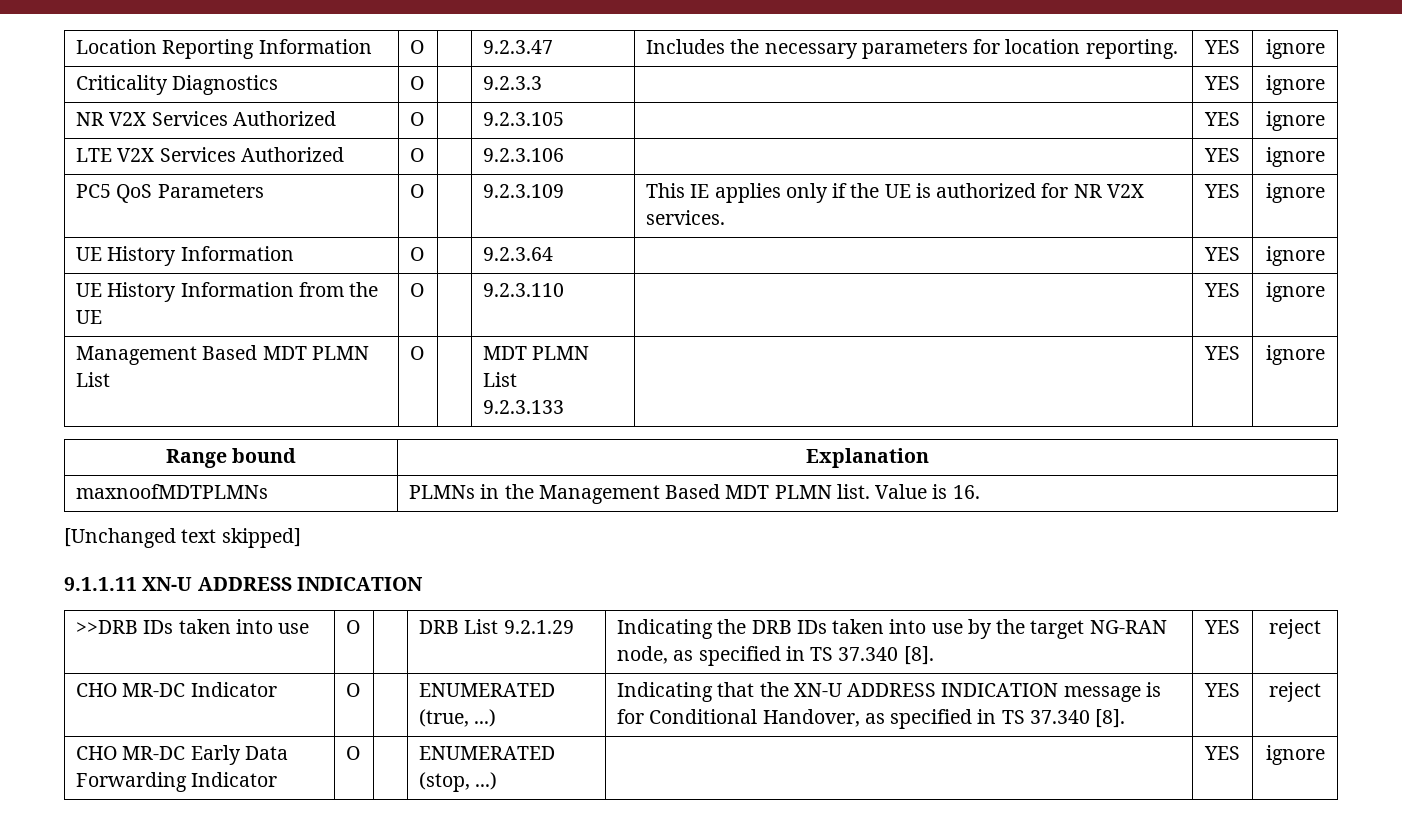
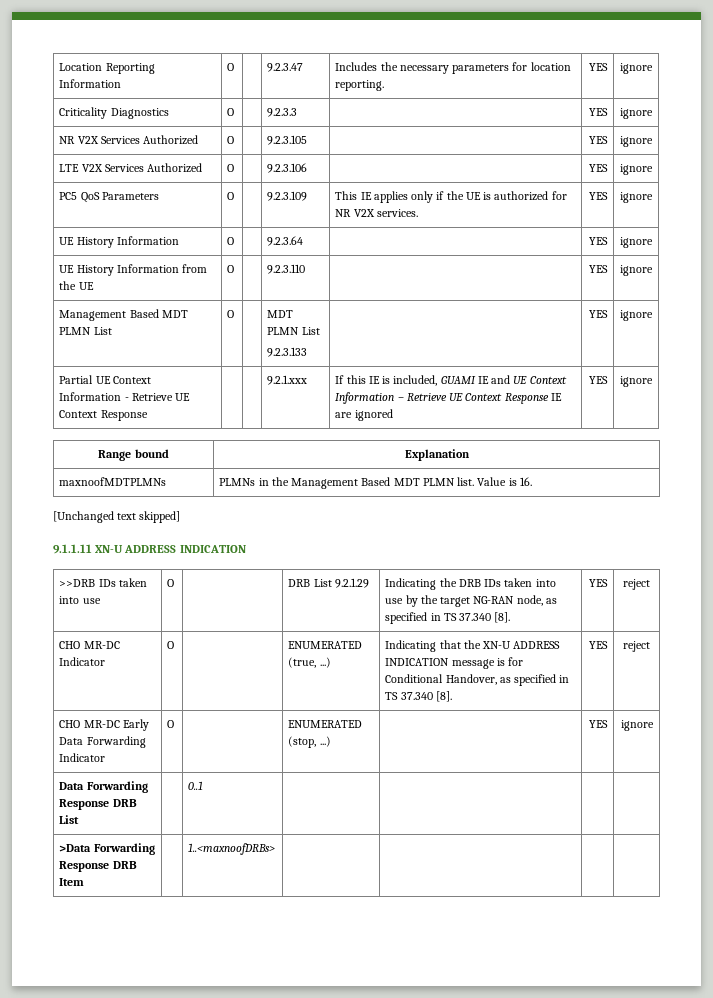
+ Partial UE Context Information - Retrieve UE Context Response | | | 9.2.1.xxx | If this IE is included, GUAMI IE and UE Context Information – Retrieve UE Context Response IE are ignored | YES | ignore
+ Data Forwarding Response DRB List | | 0..1 | | | |
+ >Data Forwarding Response DRB Item | | 1..<maxnoofDRBs> | | | |

